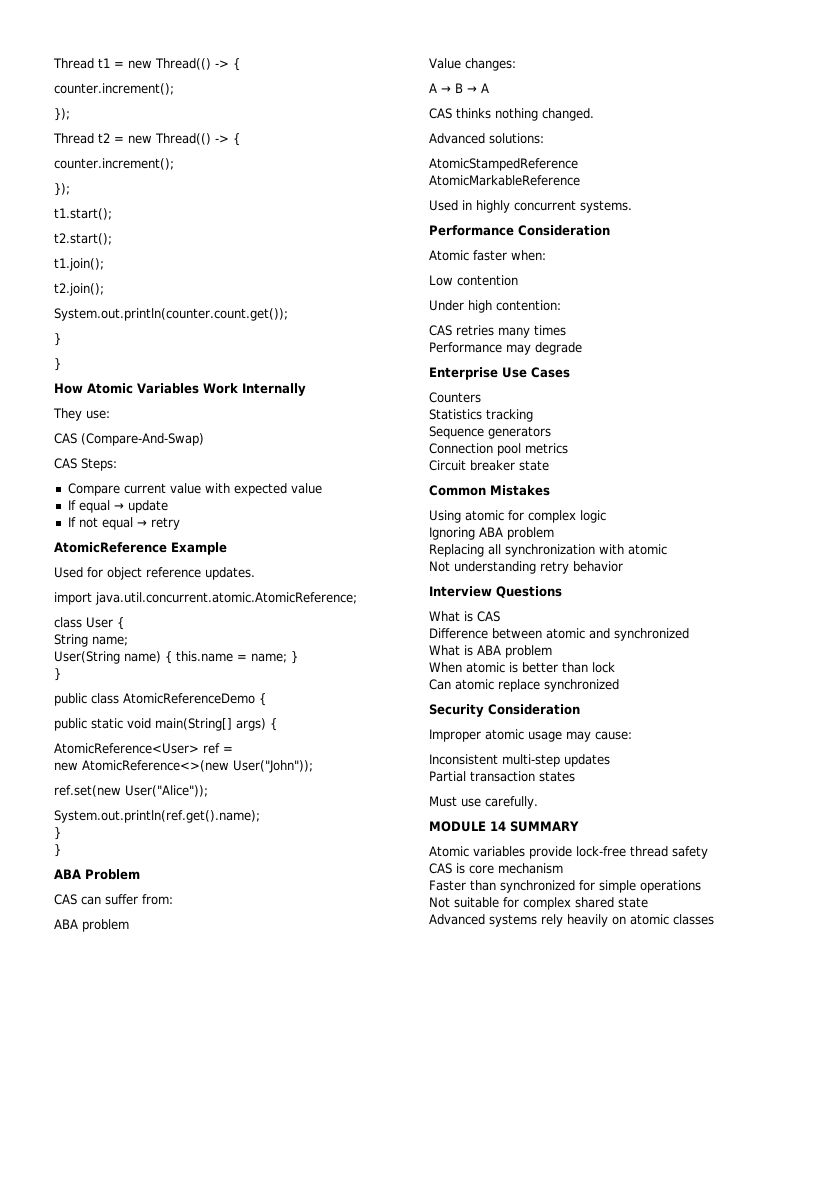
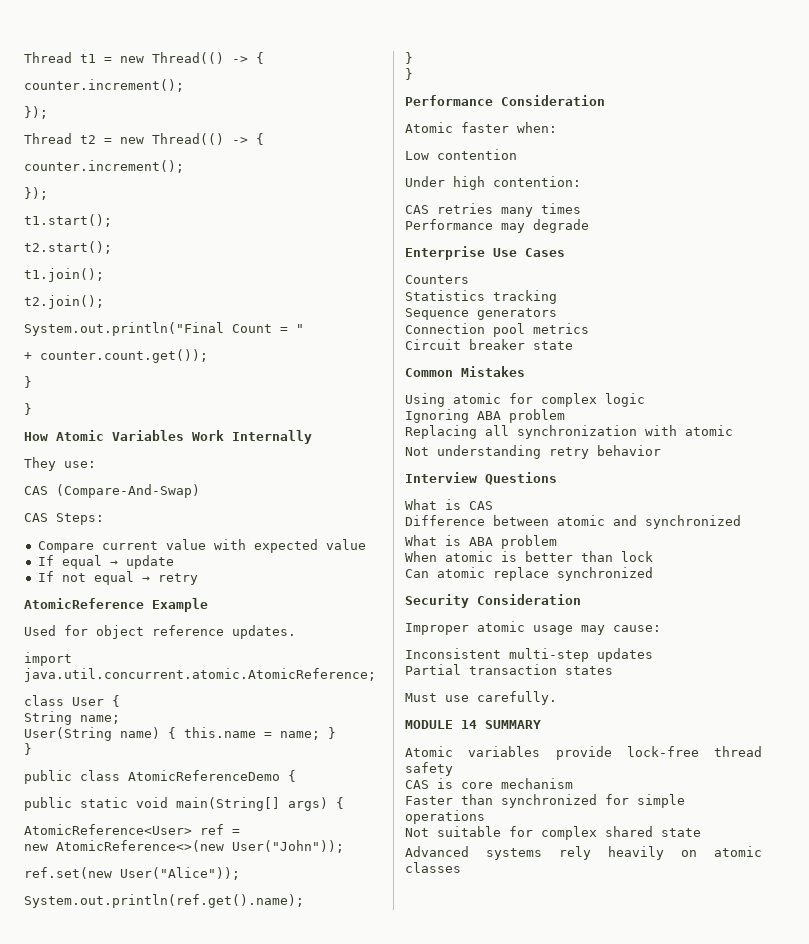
- System.out.println(counter.count.get());
+ System.out.println("Final Count = "
+ + counter.count.get());
- ABA Problem
- CAS can suffer from:
- ABA problem
- Value changes:
- A → B → A
- CAS thinks nothing changed.
- Advanced solutions:
- AtomicStampedReference
- AtomicMarkableReference
- Used in highly concurrent systems.

